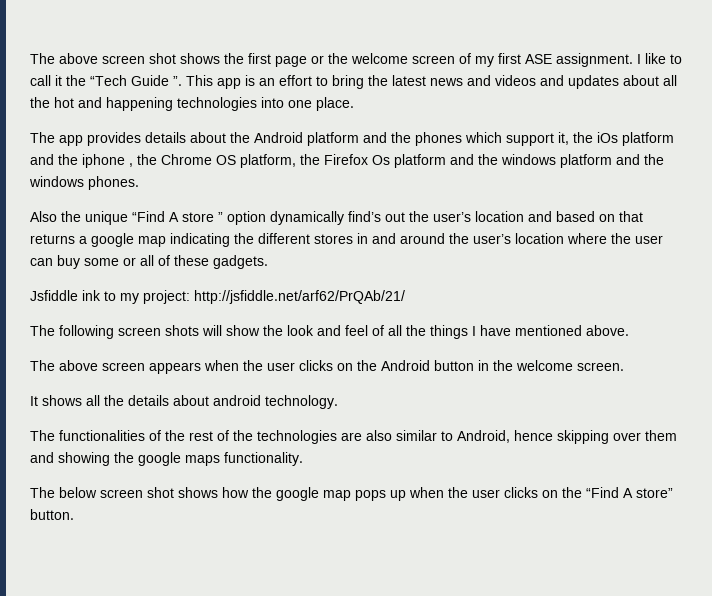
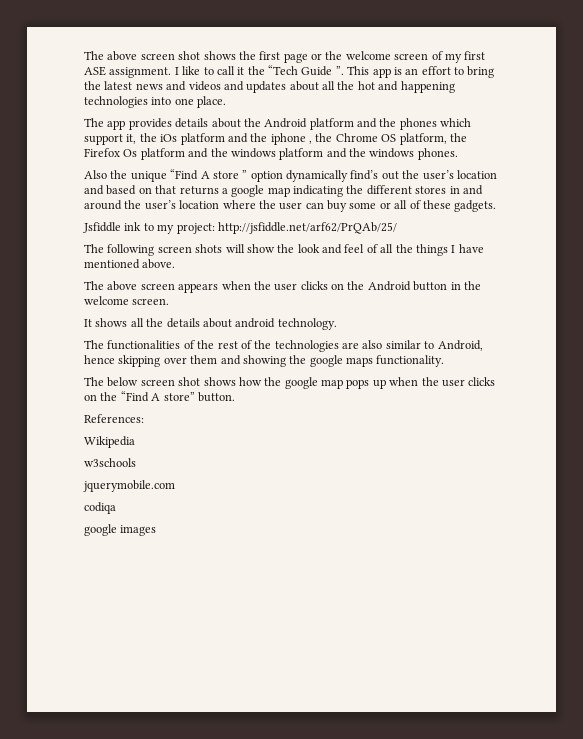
- Jsfiddle ink to my project: http://jsfiddle.net/arf62/PrQAb/21/
+ Jsfiddle ink to my project: http://jsfiddle.net/arf62/PrQAb/25/
+ References:
+ Wikipedia
+ w3schools
+ jquerymobile.com
+ codiqa
+ google images

